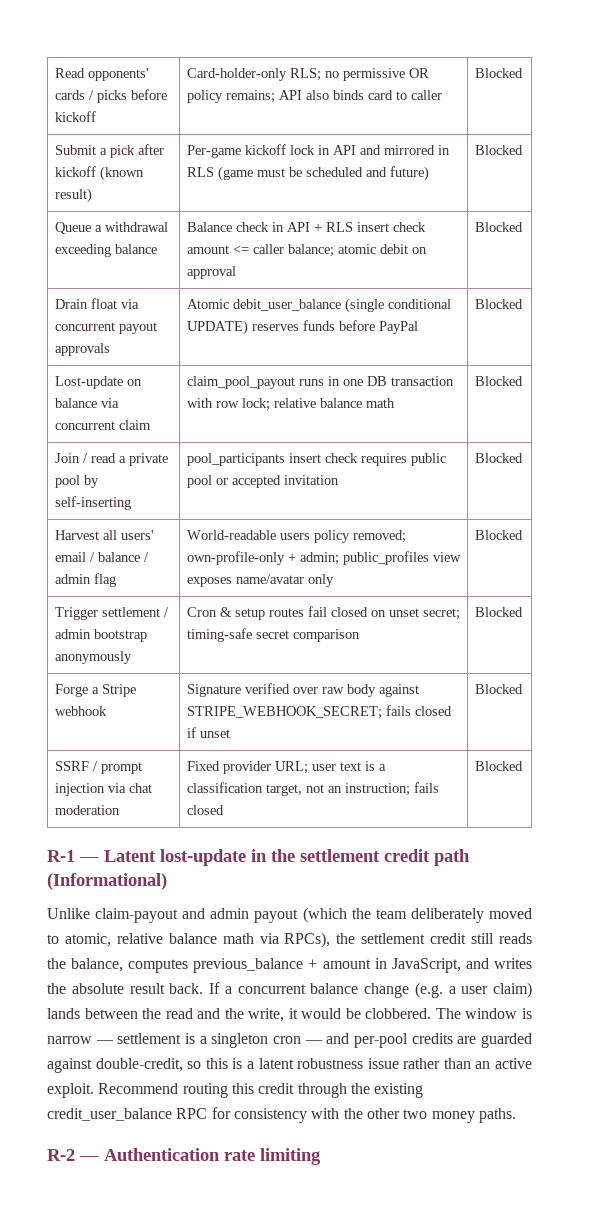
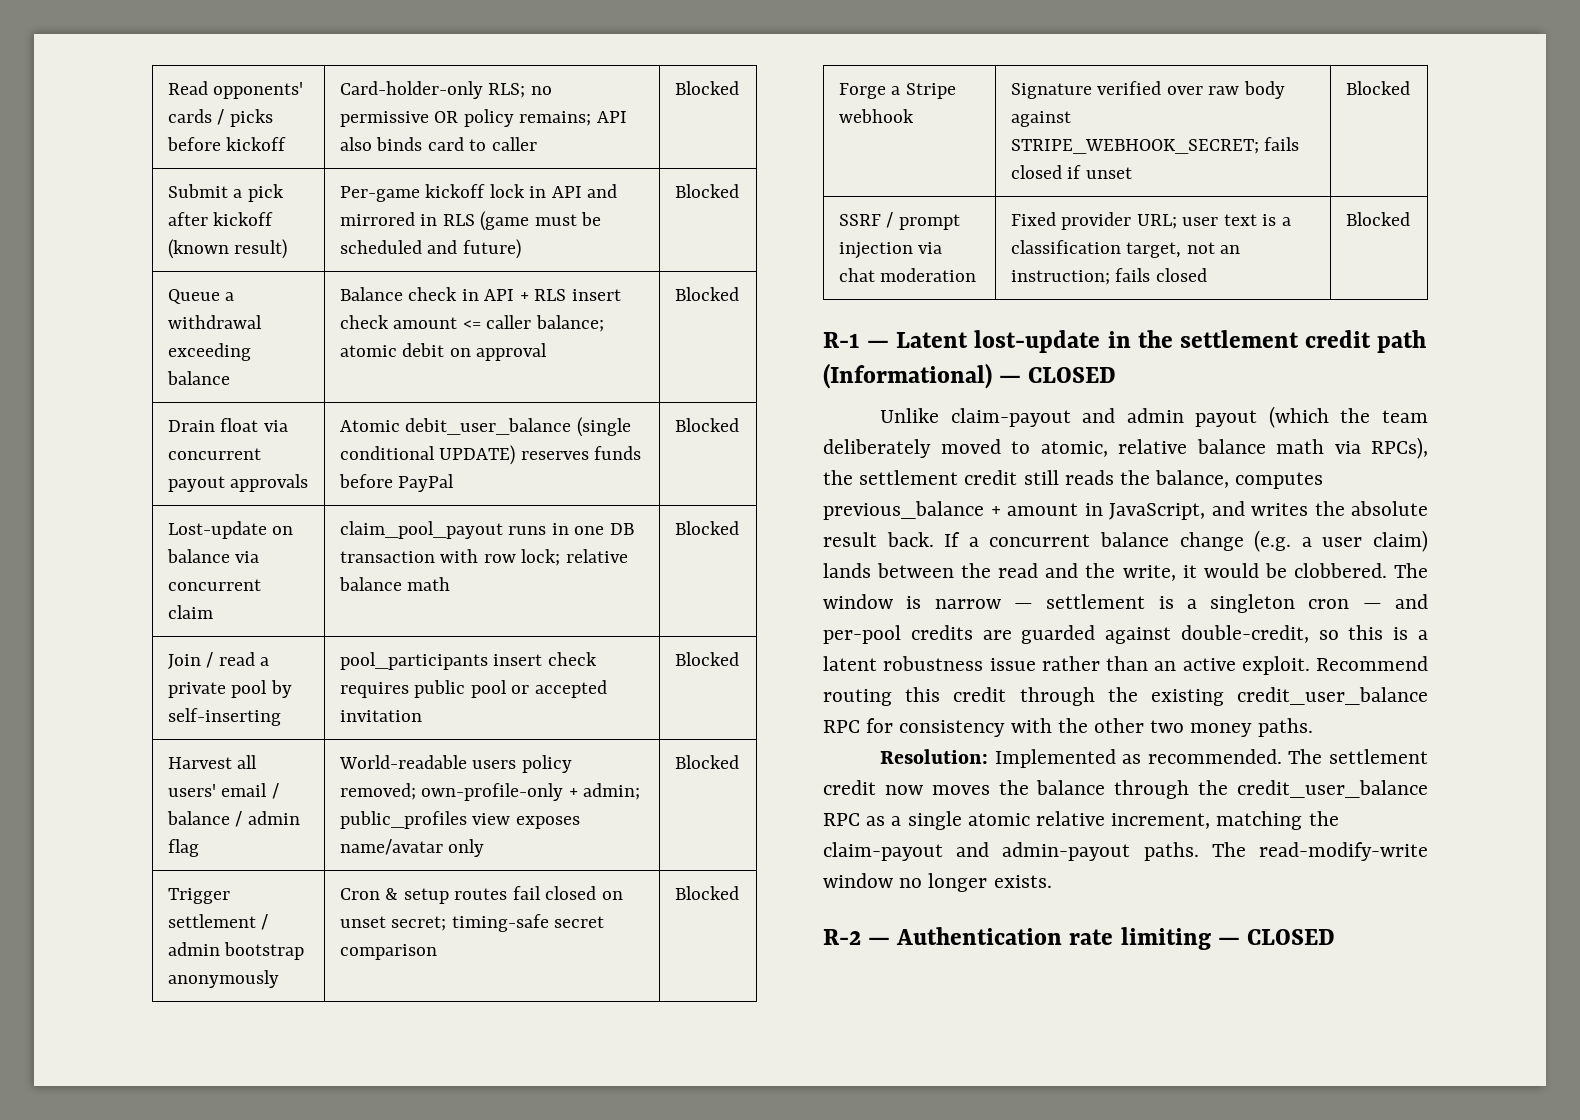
- R-1 — Latent lost-update in the settlement credit path (Informational)
+ R-1 — Latent lost-update in the settlement credit path (Informational) — CLOSED
+ Resolution: Implemented as recommended. The settlement credit now moves the balance through the credit_user_balance RPC as a single atomic relative increment, matching the claim-payout and admin-payout paths. The read-modify-write window no longer exists.
- R-2 — Authentication rate limiting
+ R-2 — Authentication rate limiting — CLOSED

